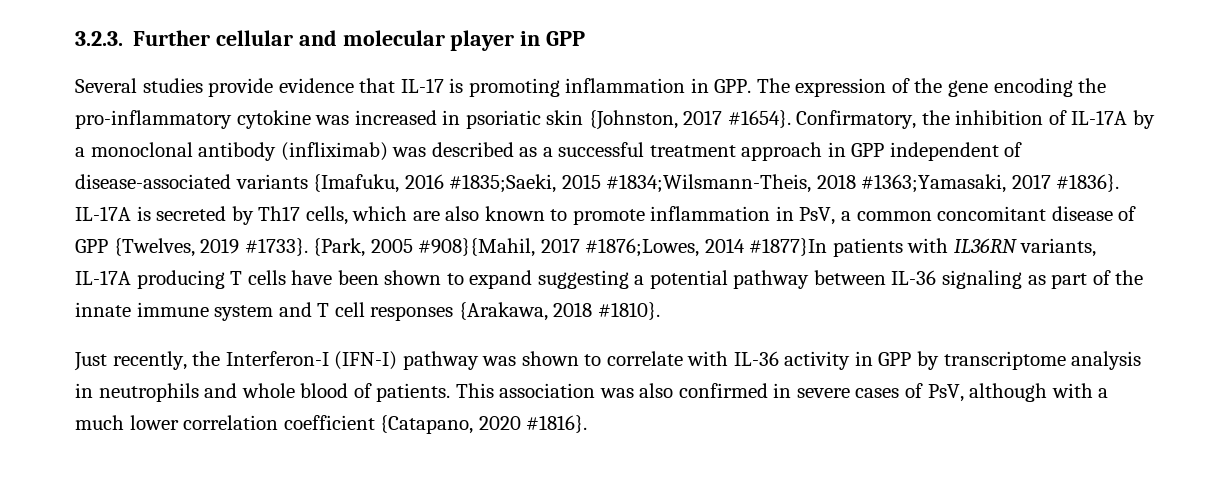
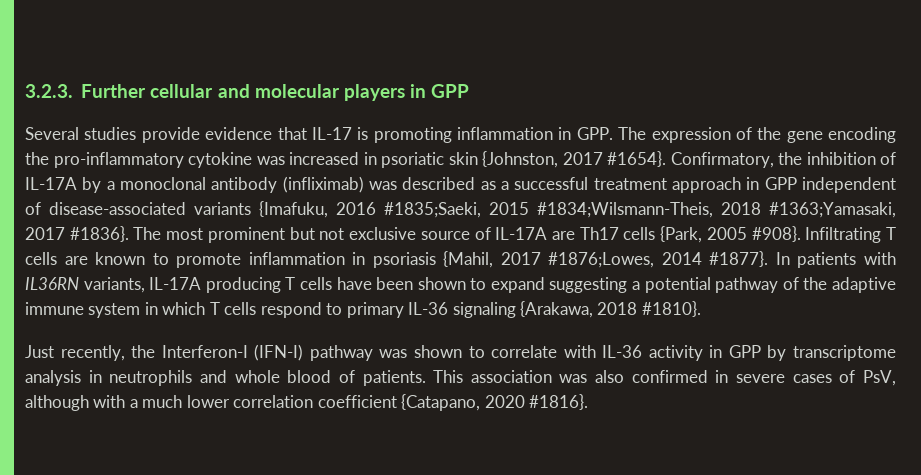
- 3.2.3. Further cellular and molecular player in GPP
+ 3.2.3. Further cellular and molecular players in GPP
- IL-17A is secreted by Th17 cells, which are also known to promote inflammation in PsV, a common concomitant disease of GPP {Twelves, 2019 #1733}. {Park, 2005 #908}{Mahil, 2017 #1876;Lowes, 2014 #1877}In patients with IL36RN variants, IL-17A producing T cells have been shown to expand suggesting a potential pathway between IL-36 signaling as part of the innate immune system and T cell responses {Arakawa, 2018 #1810}.
+ The most prominent but not exclusive source of IL-17A are Th17 cells {Park, 2005 #908}. Infiltrating T cells are known to promote inflammation in psoriasis {Mahil, 2017 #1876;Lowes, 2014 #1877}. In patients with IL36RN variants, IL-17A producing T cells have been shown to expand suggesting a potential pathway of the adaptive immune system in which T cells respond to primary IL-36 signaling {Arakawa, 2018 #1810}.

